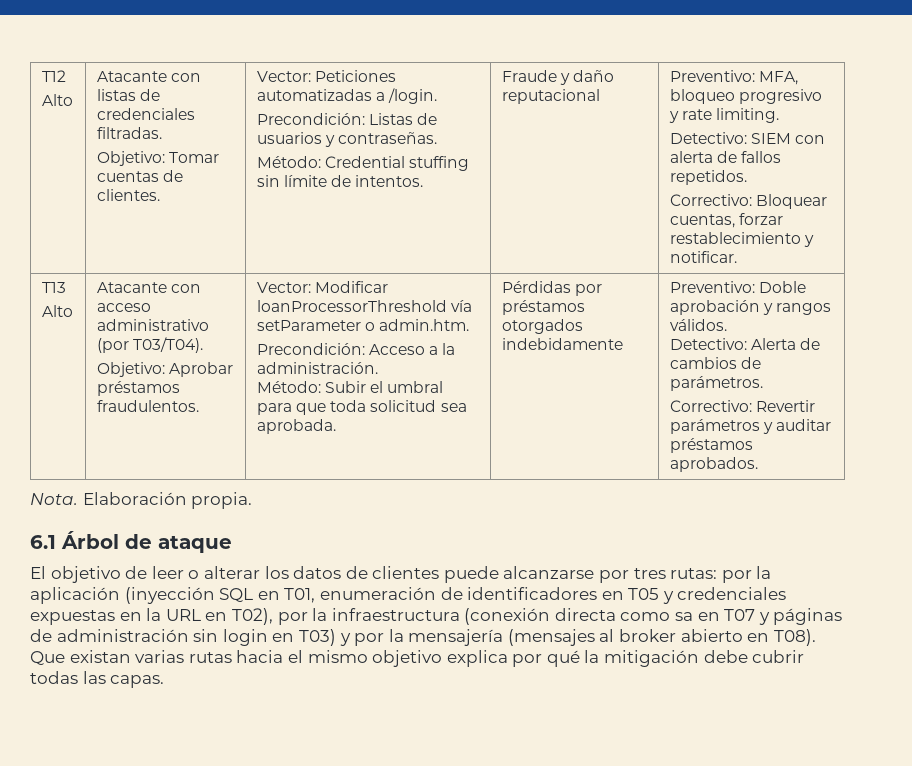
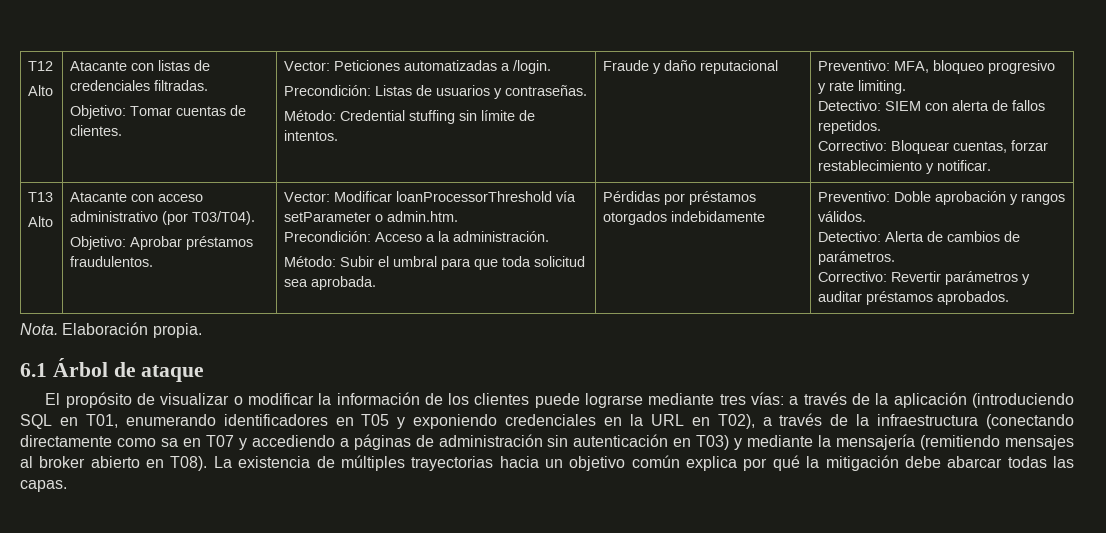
- El objetivo de leer o alterar los datos de clientes puede alcanzarse por tres rutas: por la aplicación (inyección SQL en T01, enumeración de identificadores en T05 y credenciales expuestas en la URL en T02), por la infraestructura (conexión directa como sa en T07 y páginas de administración sin login en T03) y por la mensajería (mensajes al broker abierto en T08).
+ El propósito de visualizar o modificar la información de los clientes puede lograrse mediante tres vías: a través de la aplicación (introduciendo SQL en T01, enumerando identificadores en T05 y exponiendo credenciales en la URL en T02), a través de la infraestructura (conectando directamente como sa en T07 y accediendo a páginas de administración sin autenticación en T03) y mediante la mensajería (remitiendo mensajes al broker abierto en T08).
- Que existan varias rutas hacia el mismo objetivo explica por qué la mitigación debe cubrir todas las capas.
+ La existencia de múltiples trayectorias hacia un objetivo común explica por qué la mitigación debe abarcar todas las capas.

